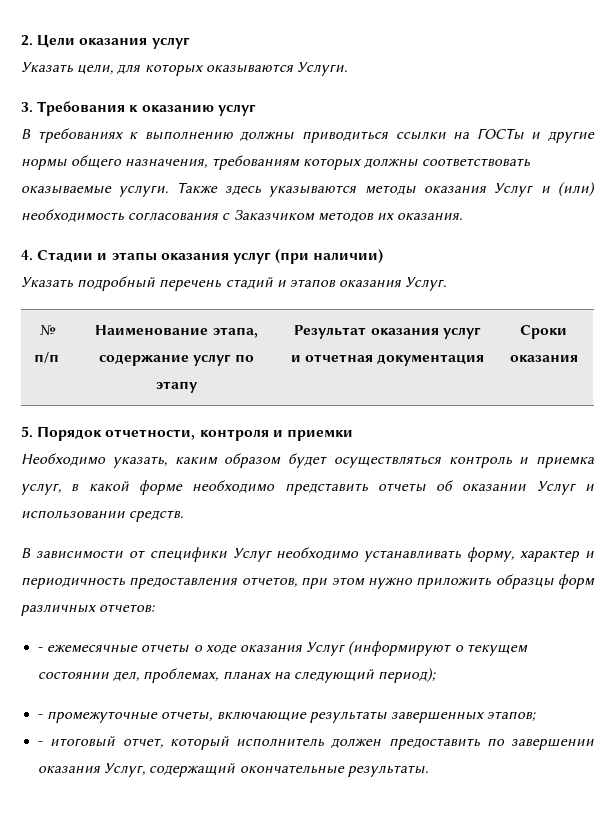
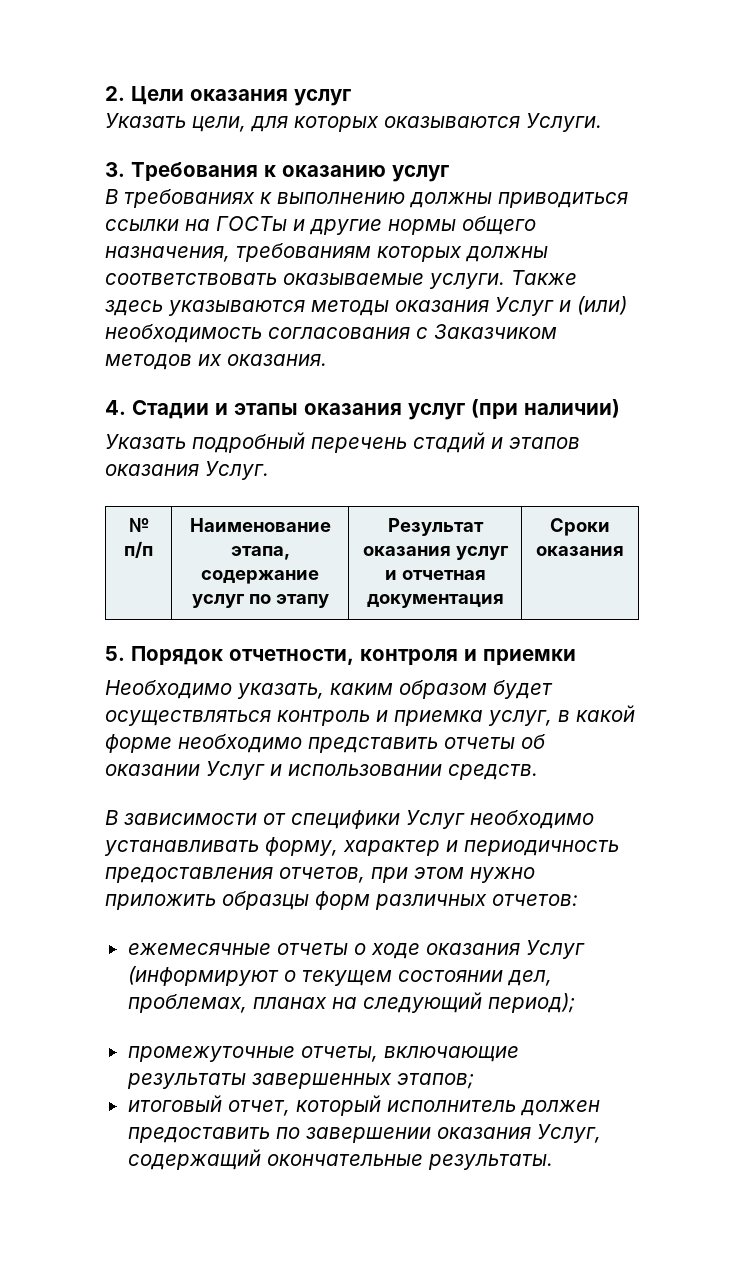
- - ежемесячные отчеты о ходе оказания Услуг (информируют о текущем состоянии дел, проблемах, планах на следующий период);
+ ежемесячные отчеты о ходе оказания Услуг (информируют о текущем состоянии дел, проблемах, планах на следующий период);
- - промежуточные отчеты, включающие результаты завершенных этапов;
+ промежуточные отчеты, включающие результаты завершенных этапов;
- - итоговый отчет, который исполнитель должен предоставить по завершении оказания Услуг, содержащий окончательные результаты.
+ итоговый отчет, который исполнитель должен предоставить по завершении оказания Услуг, содержащий окончательные результаты.

